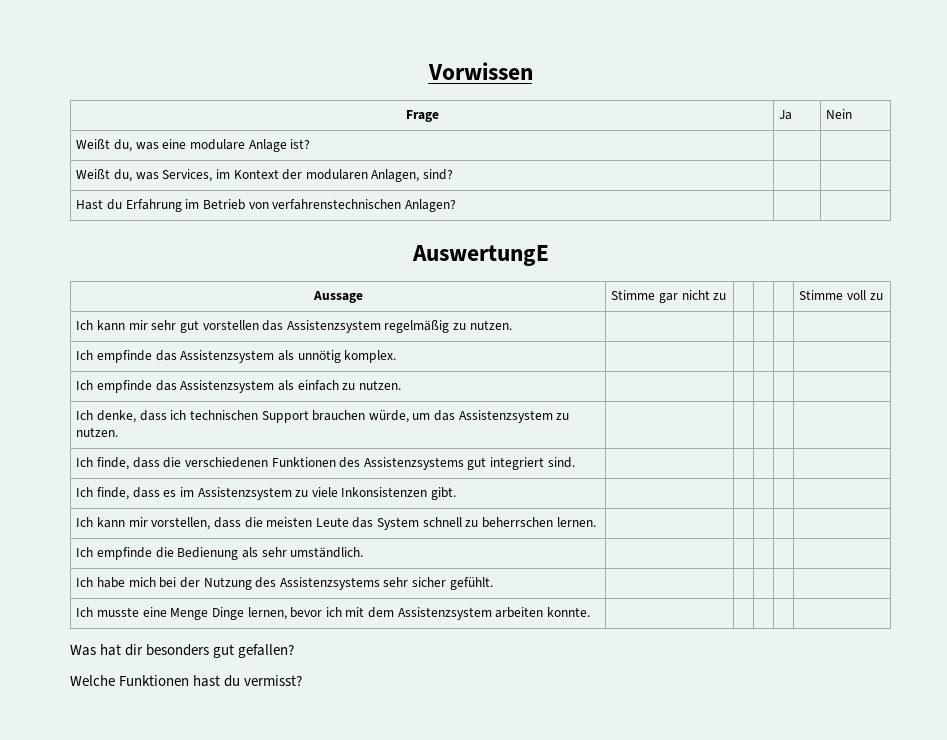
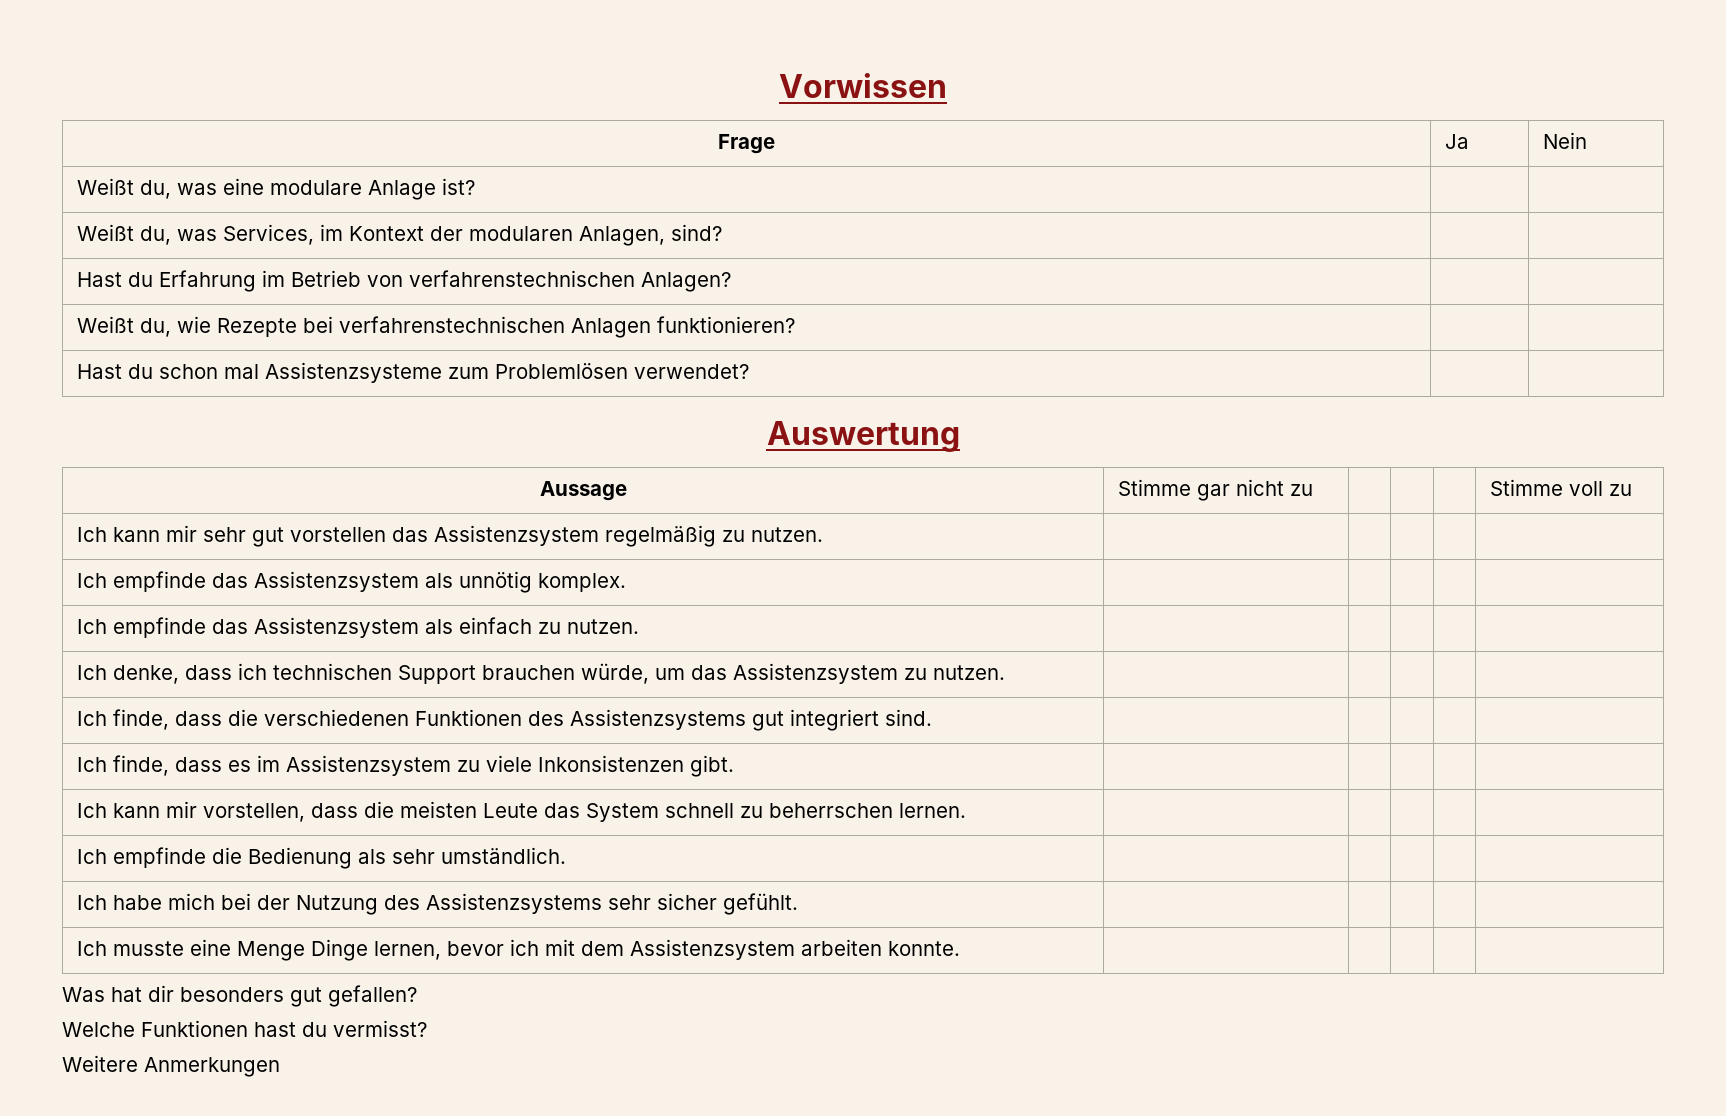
- AuswertungE
+ Weißt du, wie Rezepte bei verfahrenstechnischen Anlagen funktionieren? | |
+ Hast du schon mal Assistenzsysteme zum Problemlösen verwendet? | |
+ Auswertung
+ Weitere Anmerkungen

